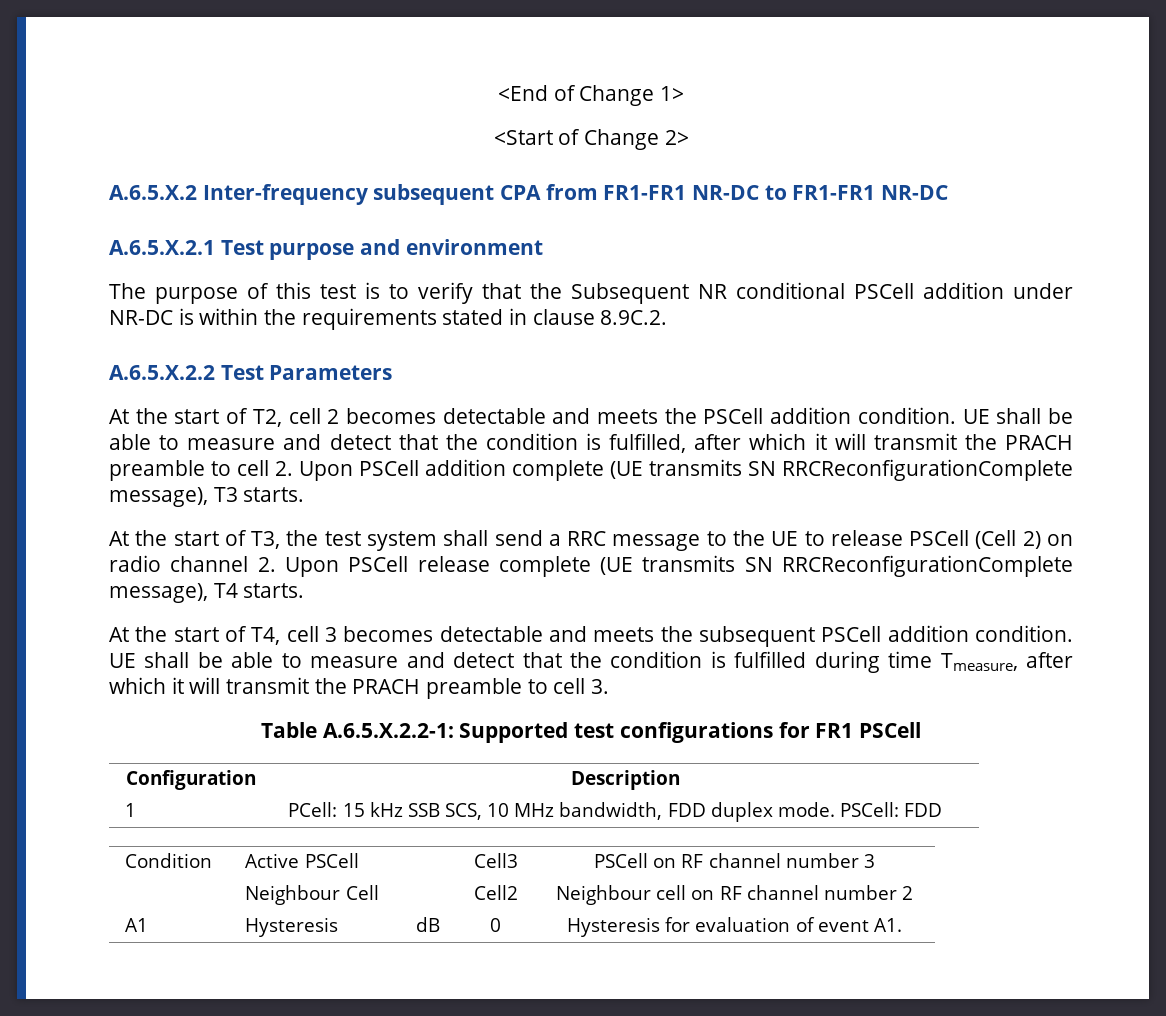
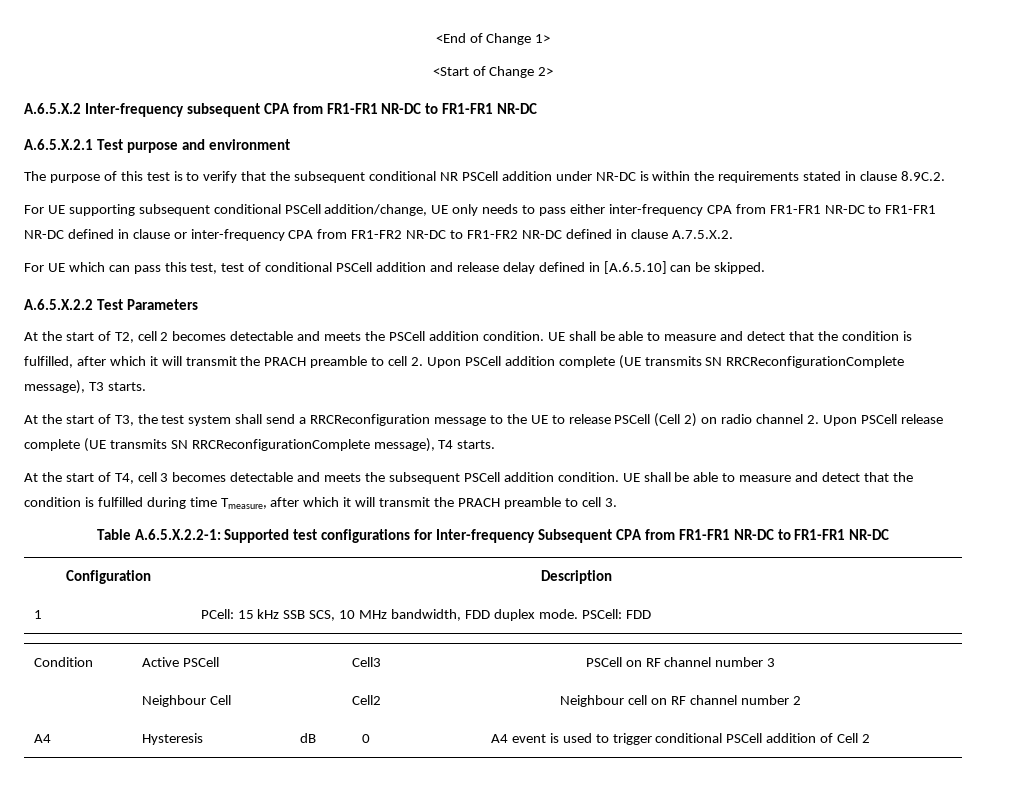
- The purpose of this test is to verify that the Subsequent NR conditional PSCell addition under NR-DC is within the requirements stated in clause 8.9C.2.
+ The purpose of this test is to verify that the subsequent conditional NR PSCell addition under NR-DC is within the requirements stated in clause 8.9C.2.
+ For UE supporting subsequent conditional PSCell addition/change, UE only needs to pass either inter-frequency CPA from FR1-FR1 NR-DC to FR1-FR1 NR-DC defined in clause or inter-frequency CPA from FR1-FR2 NR-DC to FR1-FR2 NR-DC defined in clause A.7.5.X.2.
+ For UE which can pass this test, test of conditional PSCell addition and release delay defined in [A.6.5.10] can be skipped.
- At the start of T3, the test system shall send a RRC message to the UE to release PSCell (Cell 2) on radio channel 2. Upon PSCell release complete (UE transmits SN RRCReconfigurationComplete message), T4 starts.
+ At the start of T3, the test system shall send a RRCReconfiguration message to the UE to release PSCell (Cell 2) on radio channel 2. Upon PSCell release complete (UE transmits SN RRCReconfigurationComplete message), T4 starts.
- Table A.6.5.X.2.2-1: Supported test configurations for FR1 PSCell
+ Table A.6.5.X.2.2-1: Supported test configurations for Inter-frequency Subsequent CPA from FR1-FR1 NR-DC to FR1-FR1 NR-DC
- A1 | Hysteresis | dB | 0 | Hysteresis for evaluation of event A1.
+ A4 | Hysteresis | dB | 0 | A4 event is used to trigger conditional PSCell addition of Cell 2

